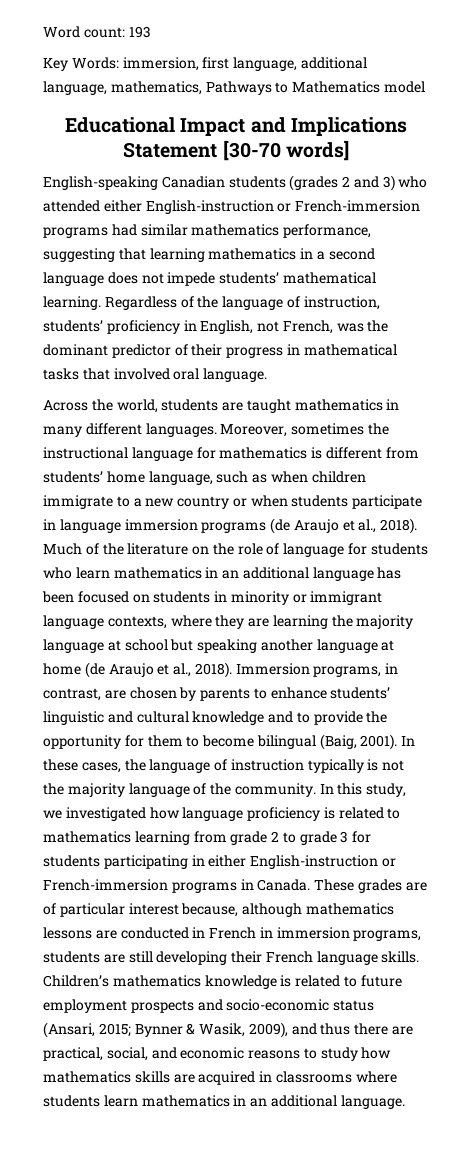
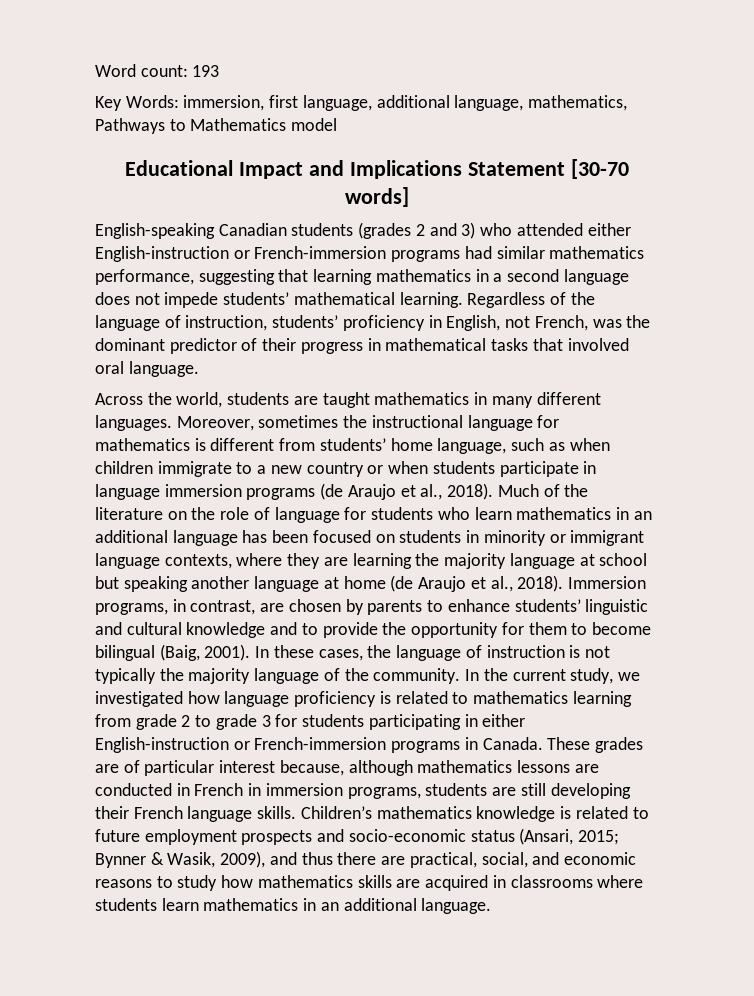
- In these cases, the language of instruction typically is not the majority language of the community.
+ In these cases, the language of instruction is not typically the majority language of the community.
- In this study, we investigated how language proficiency is related to mathematics learning from grade 2 to grade 3 for students participating in either English-instruction or French-immersion programs in Canada.
+ In the current study, we investigated how language proficiency is related to mathematics learning from grade 2 to grade 3 for students participating in either English-instruction or French-immersion programs in Canada.

